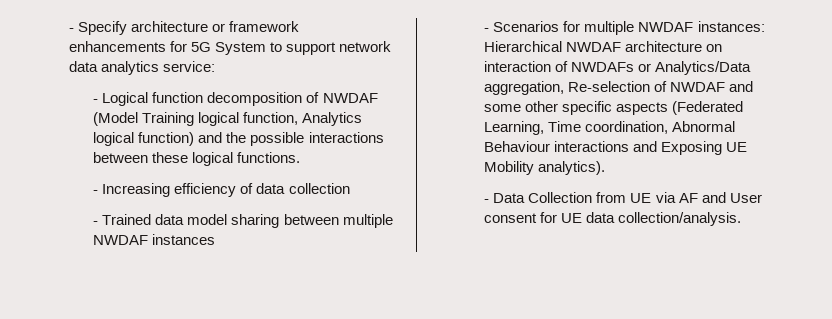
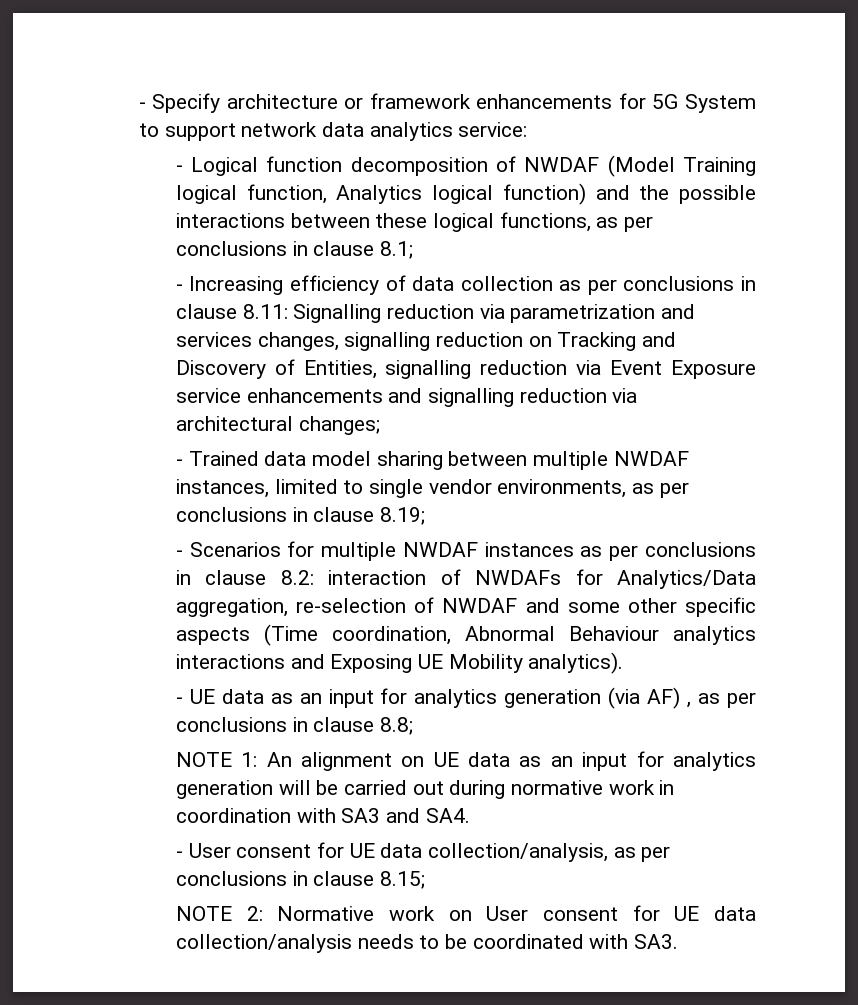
- - Logical function decomposition of NWDAF (Model Training logical function, Analytics logical function) and the possible interactions between these logical functions.
+ - Logical function decomposition of NWDAF (Model Training logical function, Analytics logical function) and the possible interactions between these logical functions, as per conclusions in clause 8.1;
- - Increasing efficiency of data collection
+ - Increasing efficiency of data collection as per conclusions in clause 8.11: Signalling reduction via parametrization and services changes, signalling reduction on Tracking and Discovery of Entities, signalling reduction via Event Exposure service enhancements and signalling reduction via architectural changes;
- - Trained data model sharing between multiple NWDAF instances
+ - Trained data model sharing between multiple NWDAF instances, limited to single vendor environments, as per conclusions in clause 8.19;
- - Scenarios for multiple NWDAF instances: Hierarchical NWDAF architecture on interaction of NWDAFs or Analytics/Data aggregation, Re-selection of NWDAF and some other specific aspects (Federated Learning, Time coordination, Abnormal Behaviour interactions and Exposing UE Mobility analytics).
+ - Scenarios for multiple NWDAF instances as per conclusions in clause 8.2: interaction of NWDAFs for Analytics/Data aggregation, re-selection of NWDAF and some other specific aspects (Time coordination, Abnormal Behaviour analytics interactions and Exposing UE Mobility analytics).
- - Data Collection from UE via AF and User consent for UE data collection/analysis.
+ - UE data as an input for analytics generation (via AF) , as per conclusions in clause 8.8;
+ NOTE 1: An alignment on UE data as an input for analytics generation will be carried out during normative work in coordination with SA3 and SA4.
+ - User consent for UE data collection/analysis, as per conclusions in clause 8.15;
+ NOTE 2: Normative work on User consent for UE data collection/analysis needs to be coordinated with SA3.

